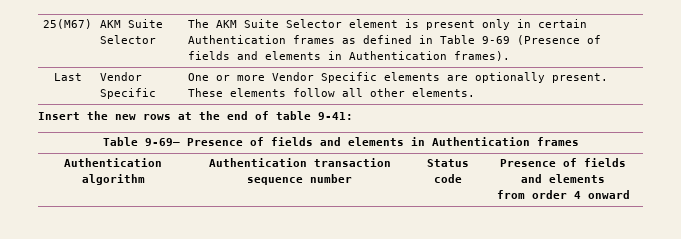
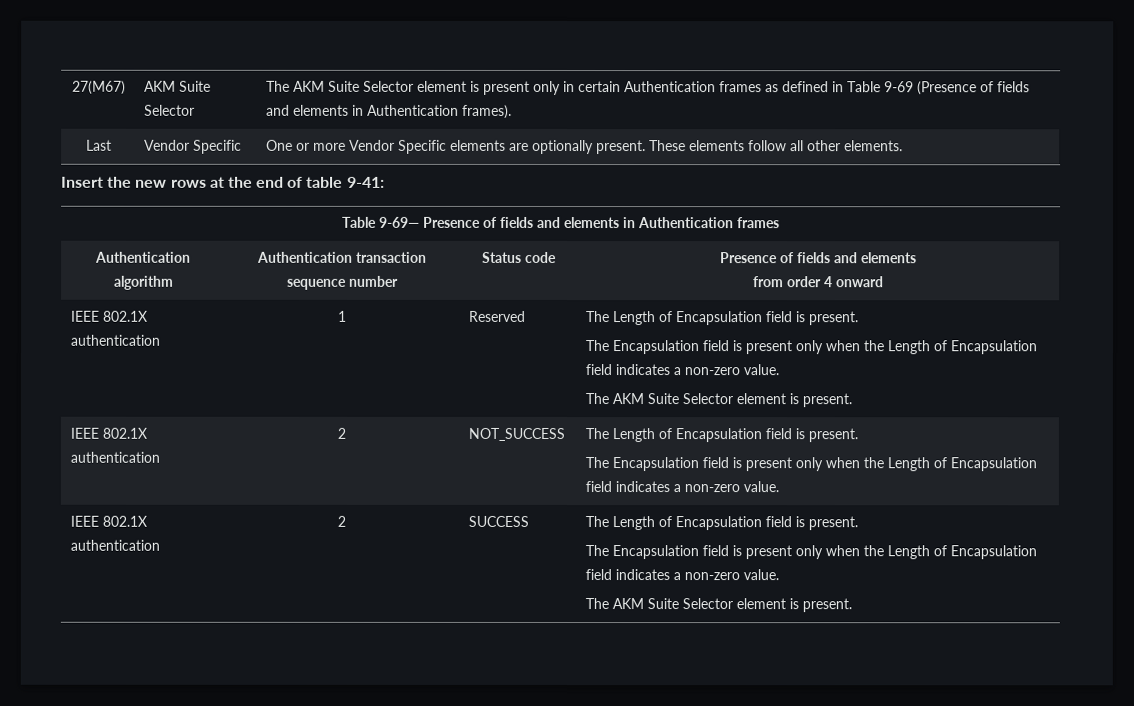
- 25(M67) | AKM Suite Selector | The AKM Suite Selector element is present only in certain Authentication frames as defined in Table 9-69 (Presence of fields and elements in Authentication frames).
+ 27(M67) | AKM Suite Selector | The AKM Suite Selector element is present only in certain Authentication frames as defined in Table 9-69 (Presence of fields and elements in Authentication frames).
+ IEEE 802.1X authentication | 1 | Reserved | The Length of Encapsulation field is present.
+ The Encapsulation field is present only when the Length of Encapsulation field indicates a non-zero value.
+ The AKM Suite Selector element is present.
+ IEEE 802.1X authentication | 2 | NOT_SUCCESS | The Length of Encapsulation field is present.
+ The Encapsulation field is present only when the Length of Encapsulation field indicates a non-zero value.
+ IEEE 802.1X authentication | 2 | SUCCESS | The Length of Encapsulation field is present.
+ The Encapsulation field is present only when the Length of Encapsulation field indicates a non-zero value.
+ The AKM Suite Selector element is present.

